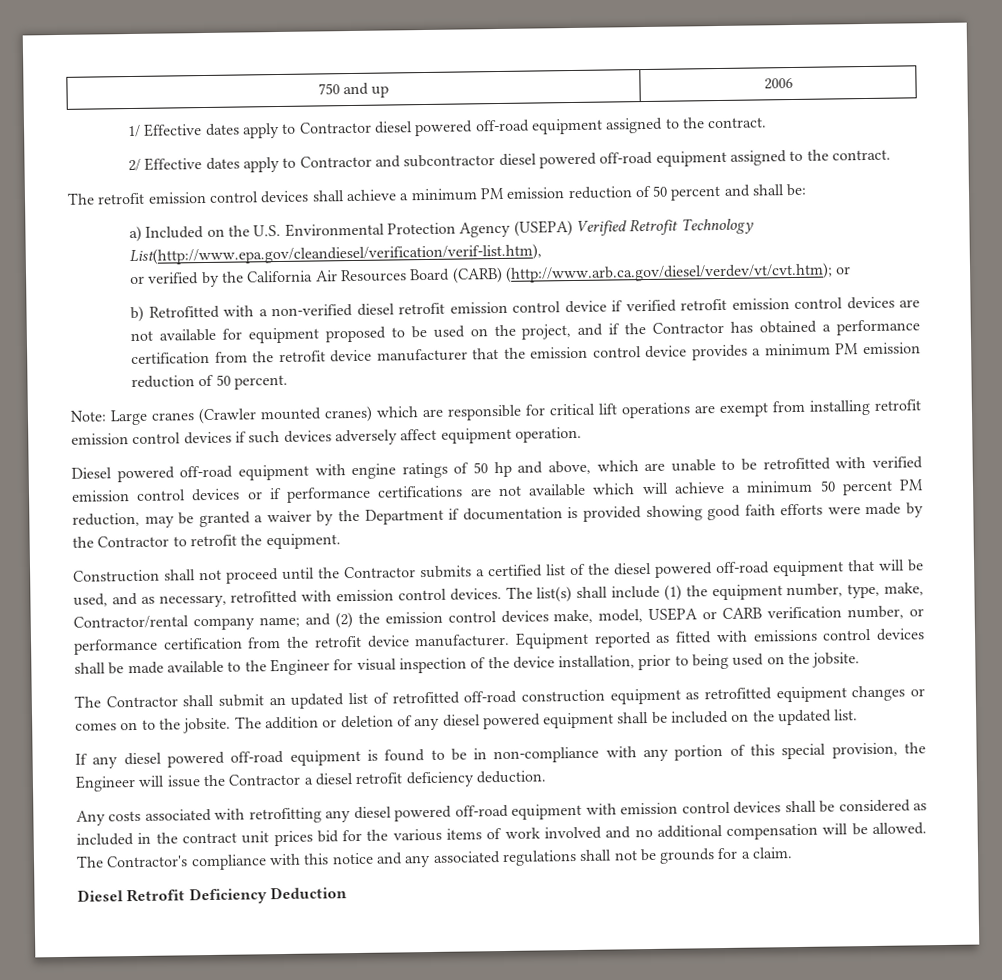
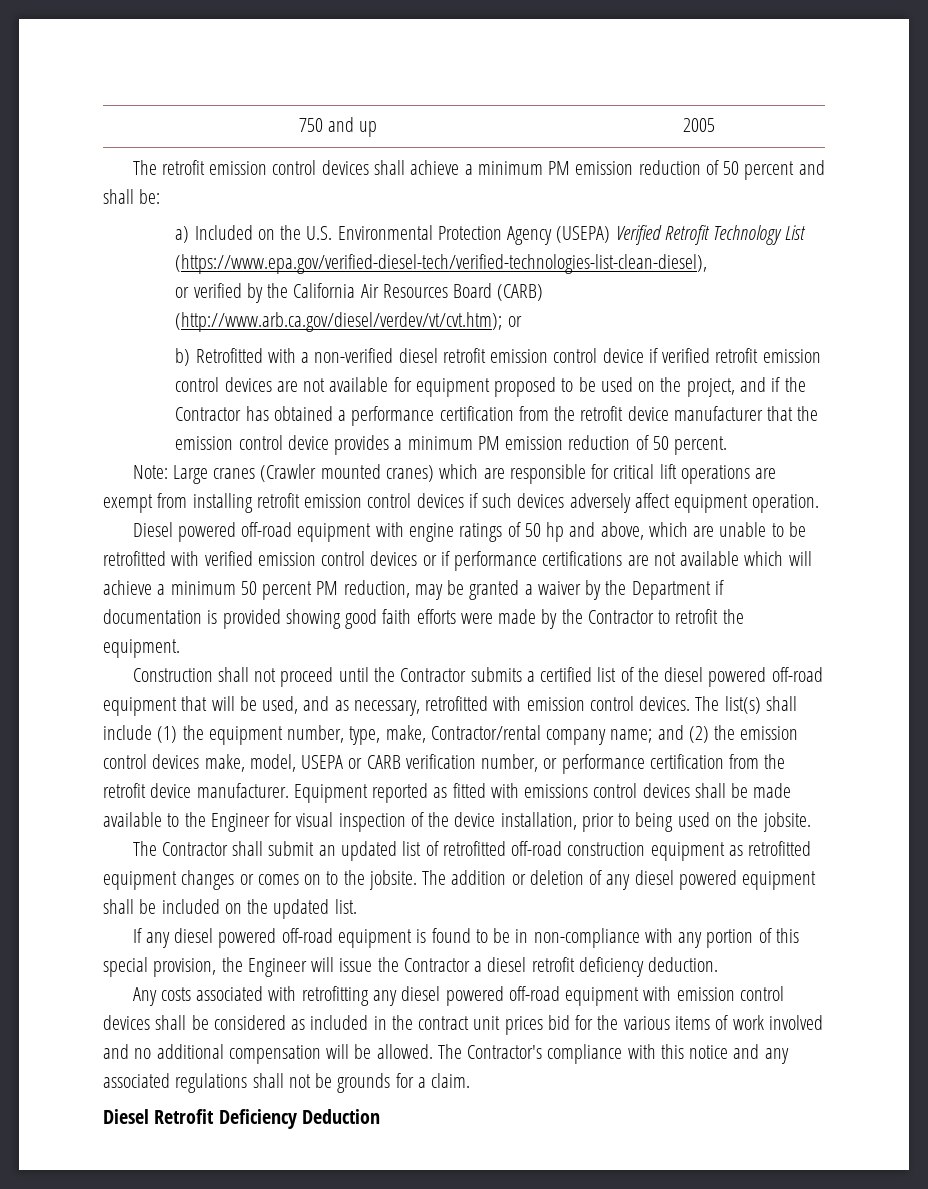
- 750 and up | 2006
- 1/ Effective dates apply to Contractor diesel powered off-road equipment assigned to the contract.
- 2/ Effective dates apply to Contractor and subcontractor diesel powered off-road equipment assigned to the contract.
+ 750 and up | 2005
- a) Included on the U.S. Environmental Protection Agency (USEPA) Verified Retrofit Technology List(http://www.epa.gov/cleandiesel/verification/verif-list.htm),
+ a) Included on the U.S. Environmental Protection Agency (USEPA) Verified Retrofit Technology List (https://www.epa.gov/verified-diesel-tech/verified-technologies-list-clean-diesel),

